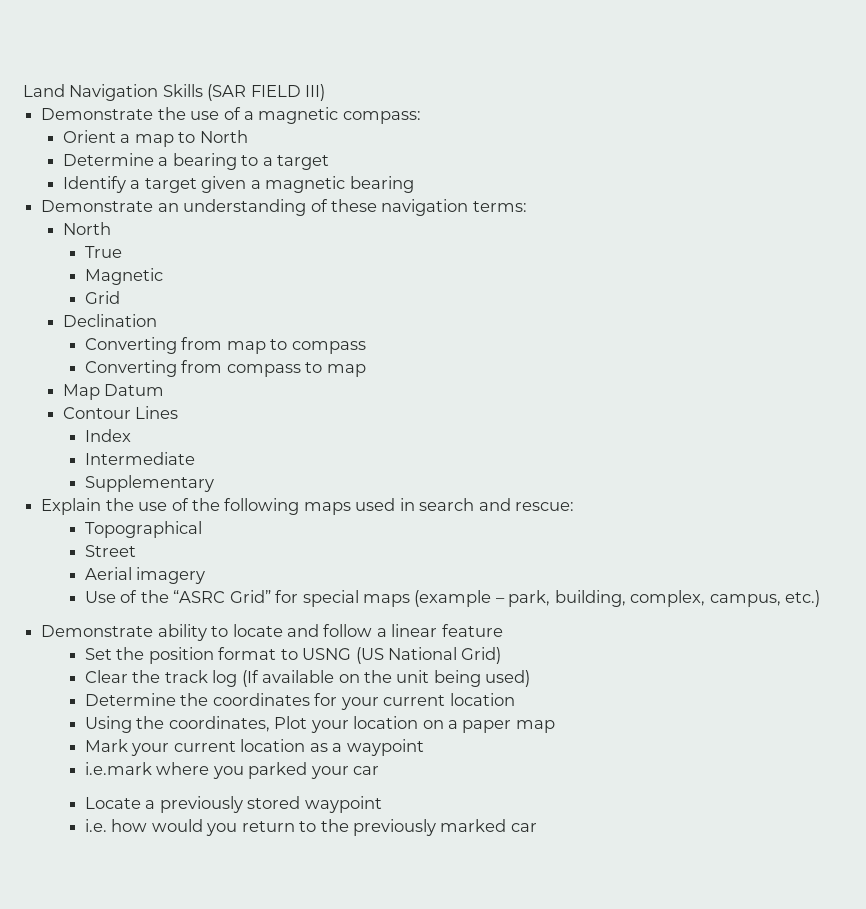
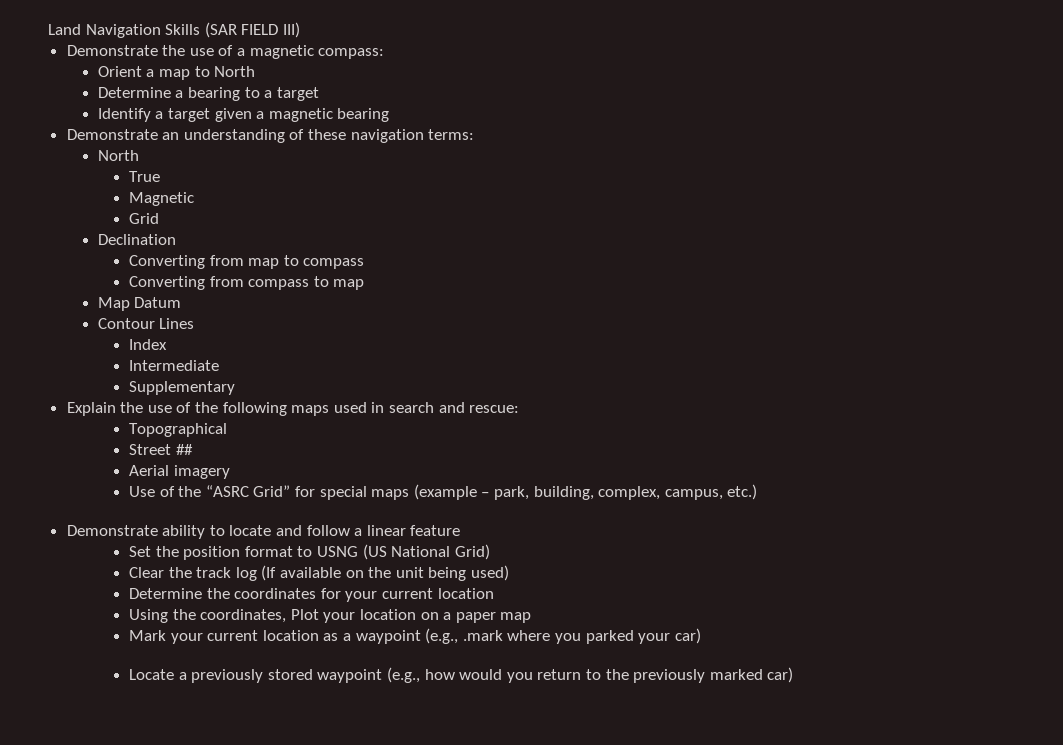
- Street
+ Street ##
- Mark your current location as a waypoint
- i.e.mark where you parked your car
+ Mark your current location as a waypoint (e.g., .mark where you parked your car)
- Locate a previously stored waypoint
- i.e. how would you return to the previously marked car
+ Locate a previously stored waypoint (e.g., how would you return to the previously marked car)

